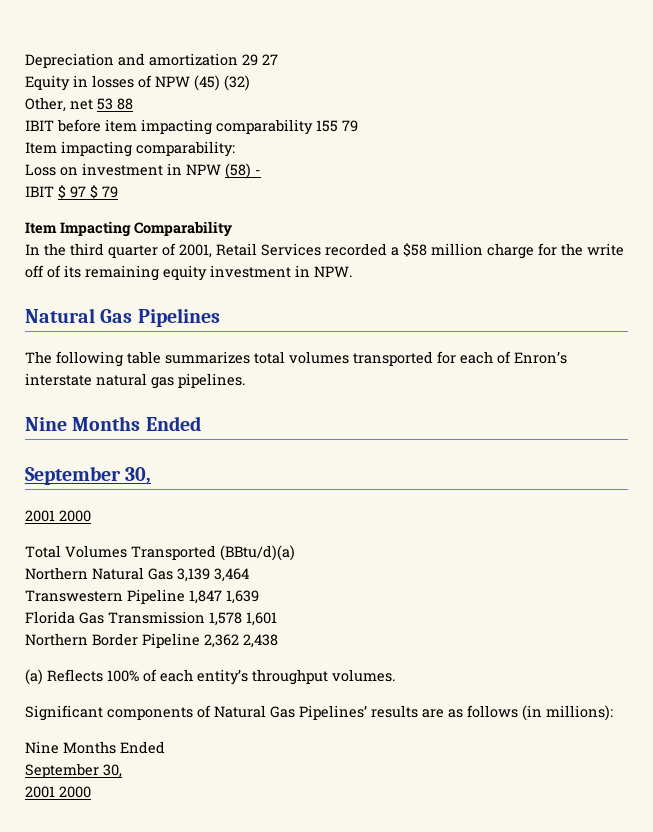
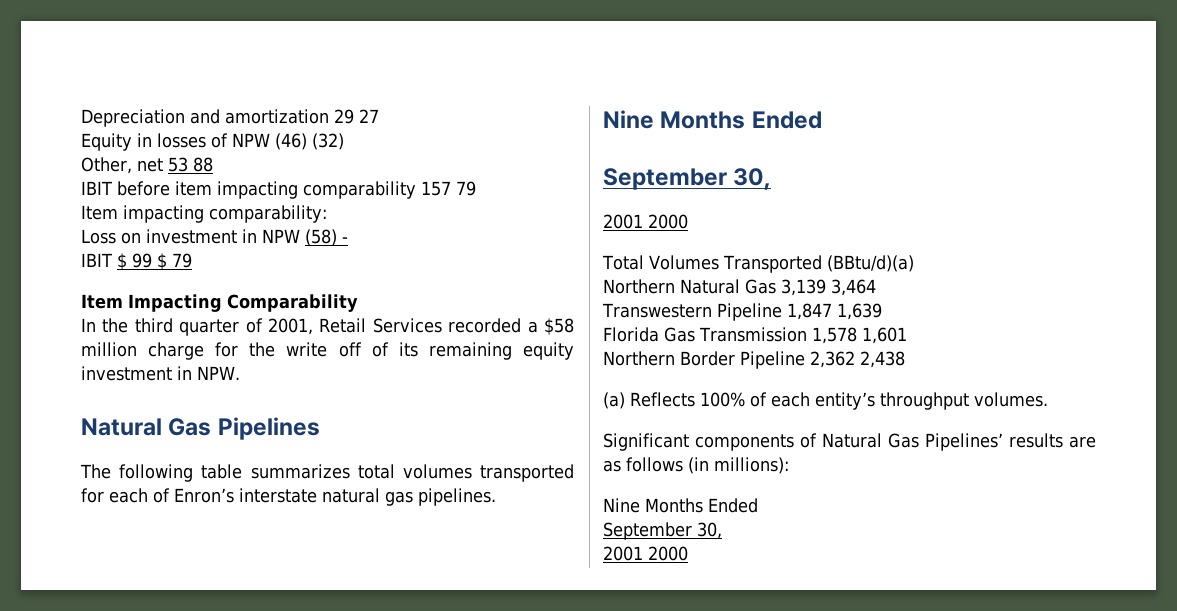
- Equity in losses of NPW (45) (32)
+ Equity in losses of NPW (46) (32)
- IBIT before item impacting comparability 155 79
+ IBIT before item impacting comparability 157 79
- IBIT $ 97 $ 79
+ IBIT $ 99 $ 79

